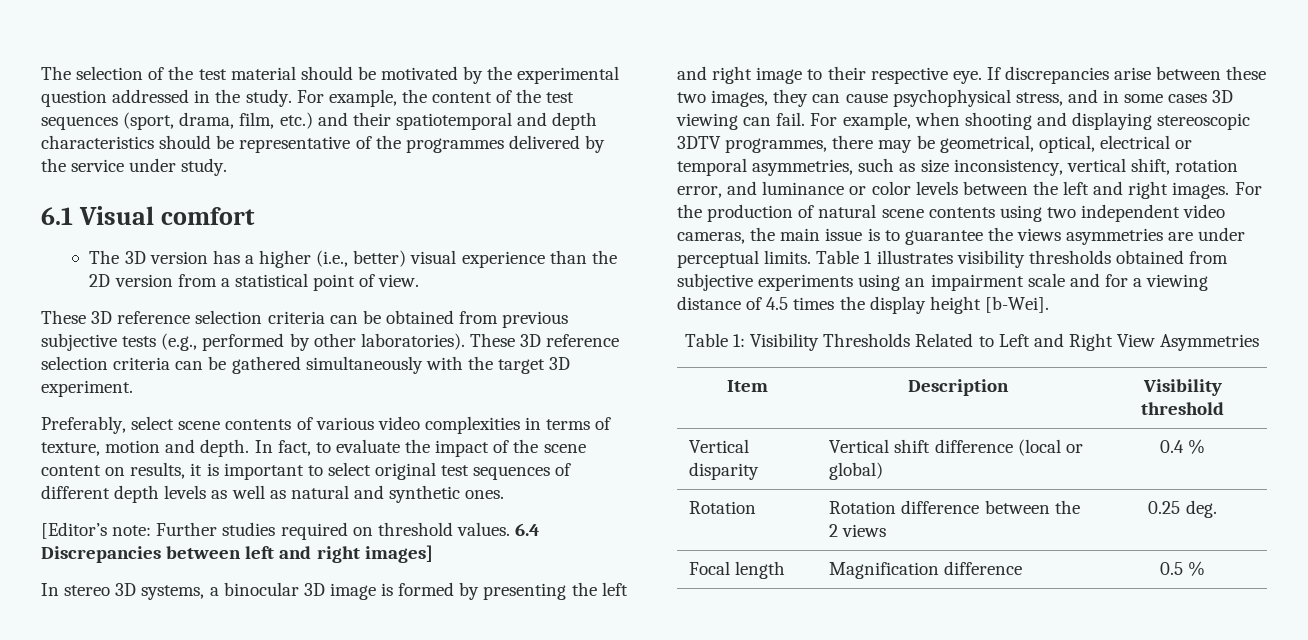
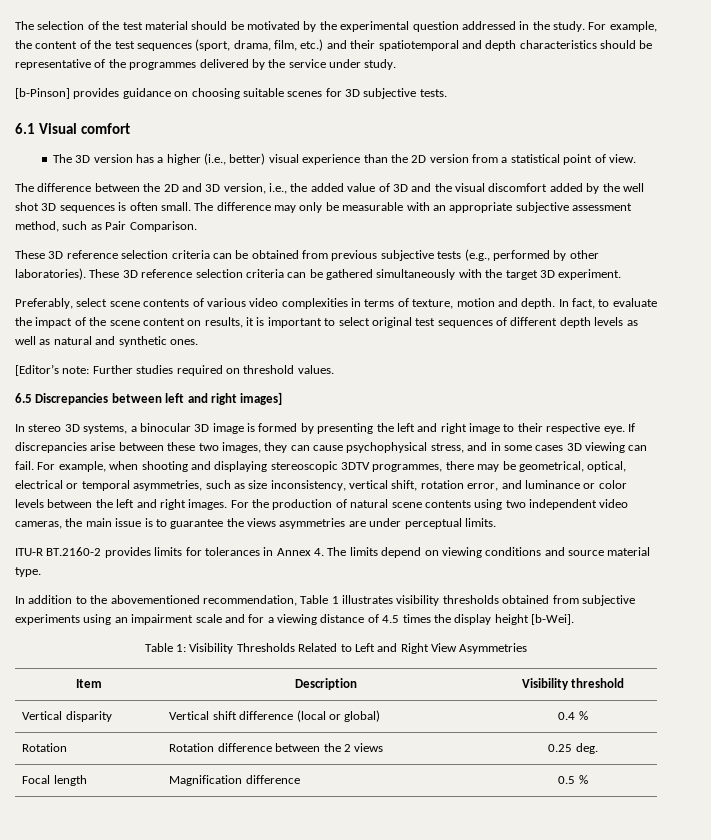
+ [b-Pinson] provides guidance on choosing suitable scenes for 3D subjective tests.
+ The difference between the 2D and 3D version, i.e., the added value of 3D and the visual discomfort added by the well shot 3D sequences is often small. The difference may only be measurable with an appropriate subjective assessment method, such as Pair Comparison.
- [Editor’s note: Further studies required on threshold values. 6.4 Discrepancies between left and right images]
+ [Editor’s note: Further studies required on threshold values.
+ 6.5 Discrepancies between left and right images]
- For the production of natural scene contents using two independent video cameras, the main issue is to guarantee the views asymmetries are under perceptual limits. Table 1 illustrates visibility thresholds obtained from subjective experiments using an impairment scale and for a viewing distance of 4.5 times the display height [b-Wei].
+ For the production of natural scene contents using two independent video cameras, the main issue is to guarantee the views asymmetries are under perceptual limits.
+ ITU-R BT.2160-2 provides limits for tolerances in Annex 4. The limits depend on viewing conditions and source material type.
+ In addition to the abovementioned recommendation, Table 1 illustrates visibility thresholds obtained from subjective experiments using an impairment scale and for a viewing distance of 4.5 times the display height [b-Wei].

